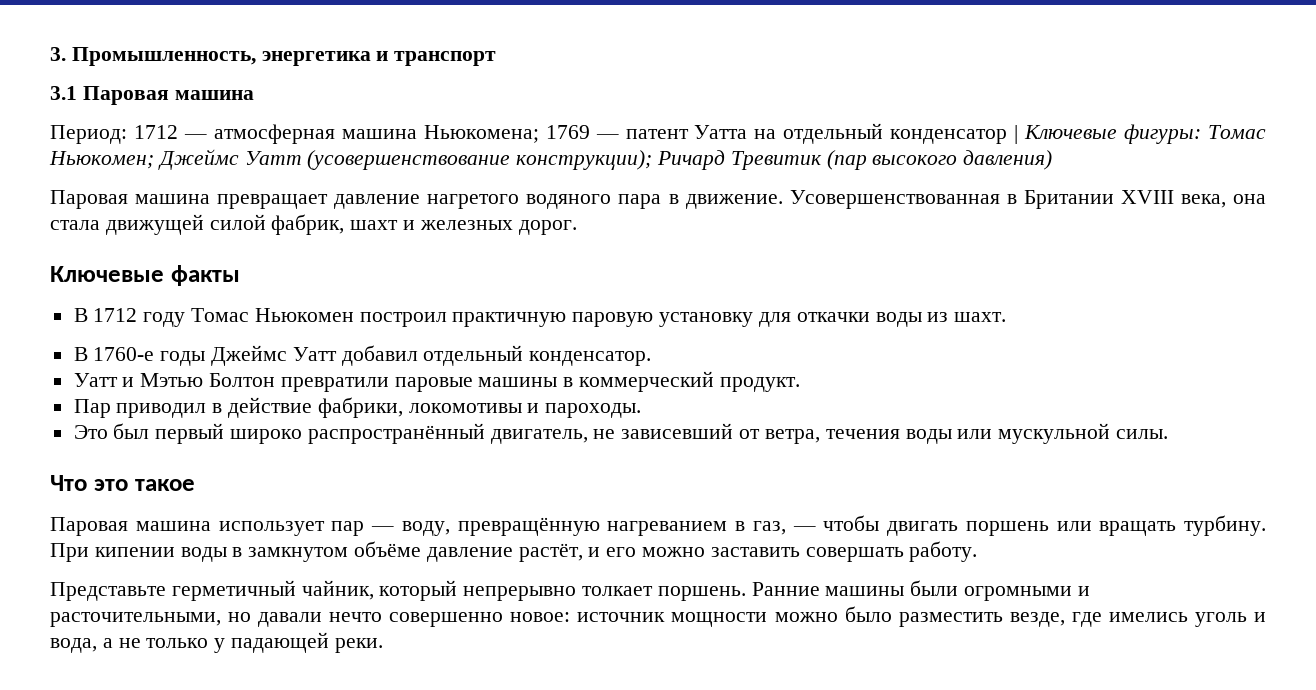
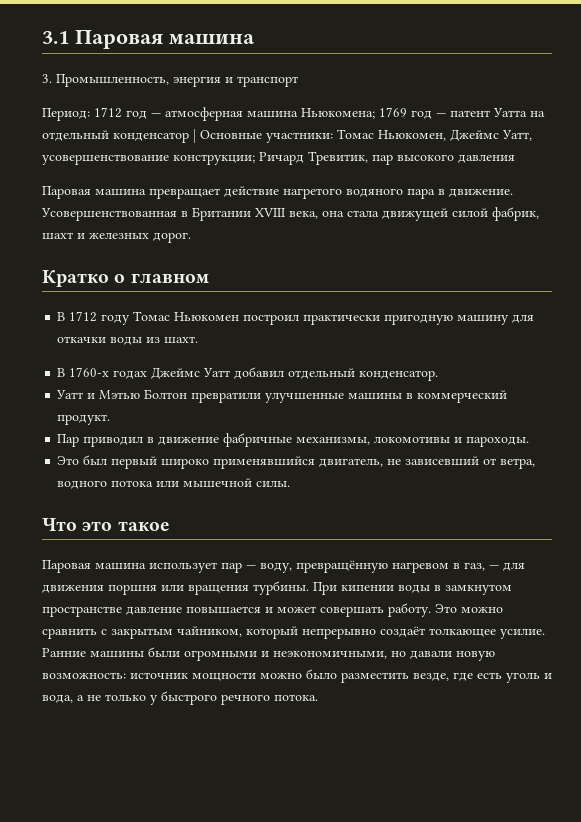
- 3. Промышленность, энергетика и транспорт
  3.1 Паровая машина
+ 3. Промышленность, энергия и транспорт
- Период: 1712 — атмосферная машина Ньюкомена; 1769 — патент Уатта на отдельный конденсатор | Ключевые фигуры: Томас Ньюкомен; Джеймс Уатт (усовершенствование конструкции); Ричард Тревитик (пар высокого давления)
+ Период: 1712 год — атмосферная машина Ньюкомена; 1769 год — патент Уатта на отдельный конденсатор | Основные участники: Томас Ньюкомен, Джеймс Уатт, усовершенствование конструкции; Ричард Тревитик, пар высокого давления
- Паровая машина превращает давление нагретого водяного пара в движение.
+ Паровая машина превращает действие нагретого водяного пара в движение.
- Ключевые факты
+ Кратко о главном
- В 1712 году Томас Ньюкомен построил практичную паровую установку для откачки воды из шахт.
+ В 1712 году Томас Ньюкомен построил практически пригодную машину для откачки воды из шахт.
- В 1760-е годы Джеймс Уатт добавил отдельный конденсатор.
+ В 1760-х годах Джеймс Уатт добавил отдельный конденсатор.
- Уатт и Мэтью Болтон превратили паровые машины в коммерческий продукт.
+ Уатт и Мэтью Болтон превратили улучшенные машины в коммерческий продукт.
- Пар приводил в действие фабрики, локомотивы и пароходы.
+ Пар приводил в движение фабричные механизмы, локомотивы и пароходы.
- Это был первый широко распространённый двигатель, не зависевший от ветра, течения воды или мускульной силы.
+ Это был первый широко применявшийся двигатель, не зависевший от ветра, водного потока или мышечной силы.
- Паровая машина использует пар — воду, превращённую нагреванием в газ, — чтобы двигать поршень или вращать турбину.
+ Паровая машина использует пар — воду, превращённую нагревом в газ, — для движения поршня или вращения турбины.
- При кипении воды в замкнутом объёме давление растёт, и его можно заставить совершать работу.
- Представьте герметичный чайник, который непрерывно толкает поршень.
+ При кипении воды в замкнутом пространстве давление повышается и может совершать работу. Это можно сравнить с закрытым чайником, который непрерывно создаёт толкающее усилие.
- Ранние машины были огромными и расточительными, но давали нечто совершенно новое: источник мощности можно было разместить везде, где имелись уголь и вода, а не только у падающей реки.
+ Ранние машины были огромными и неэкономичными, но давали новую возможность: источник мощности можно было разместить везде, где есть уголь и вода, а не только у быстрого речного потока.

